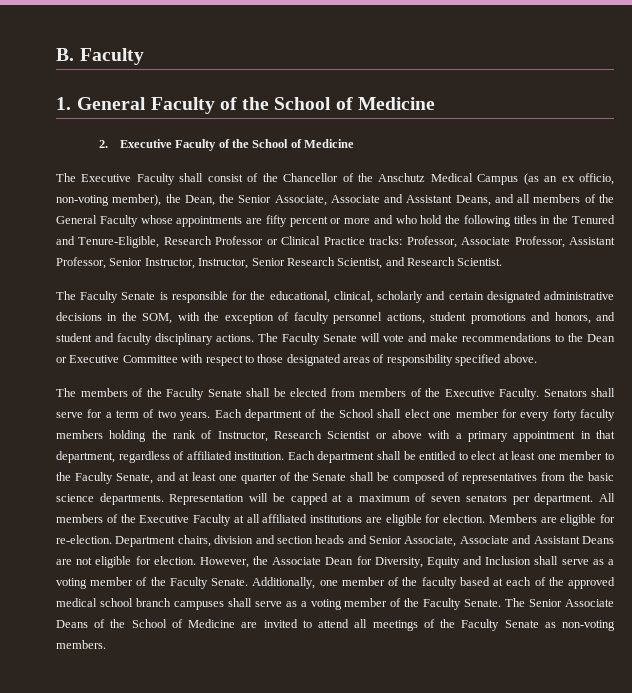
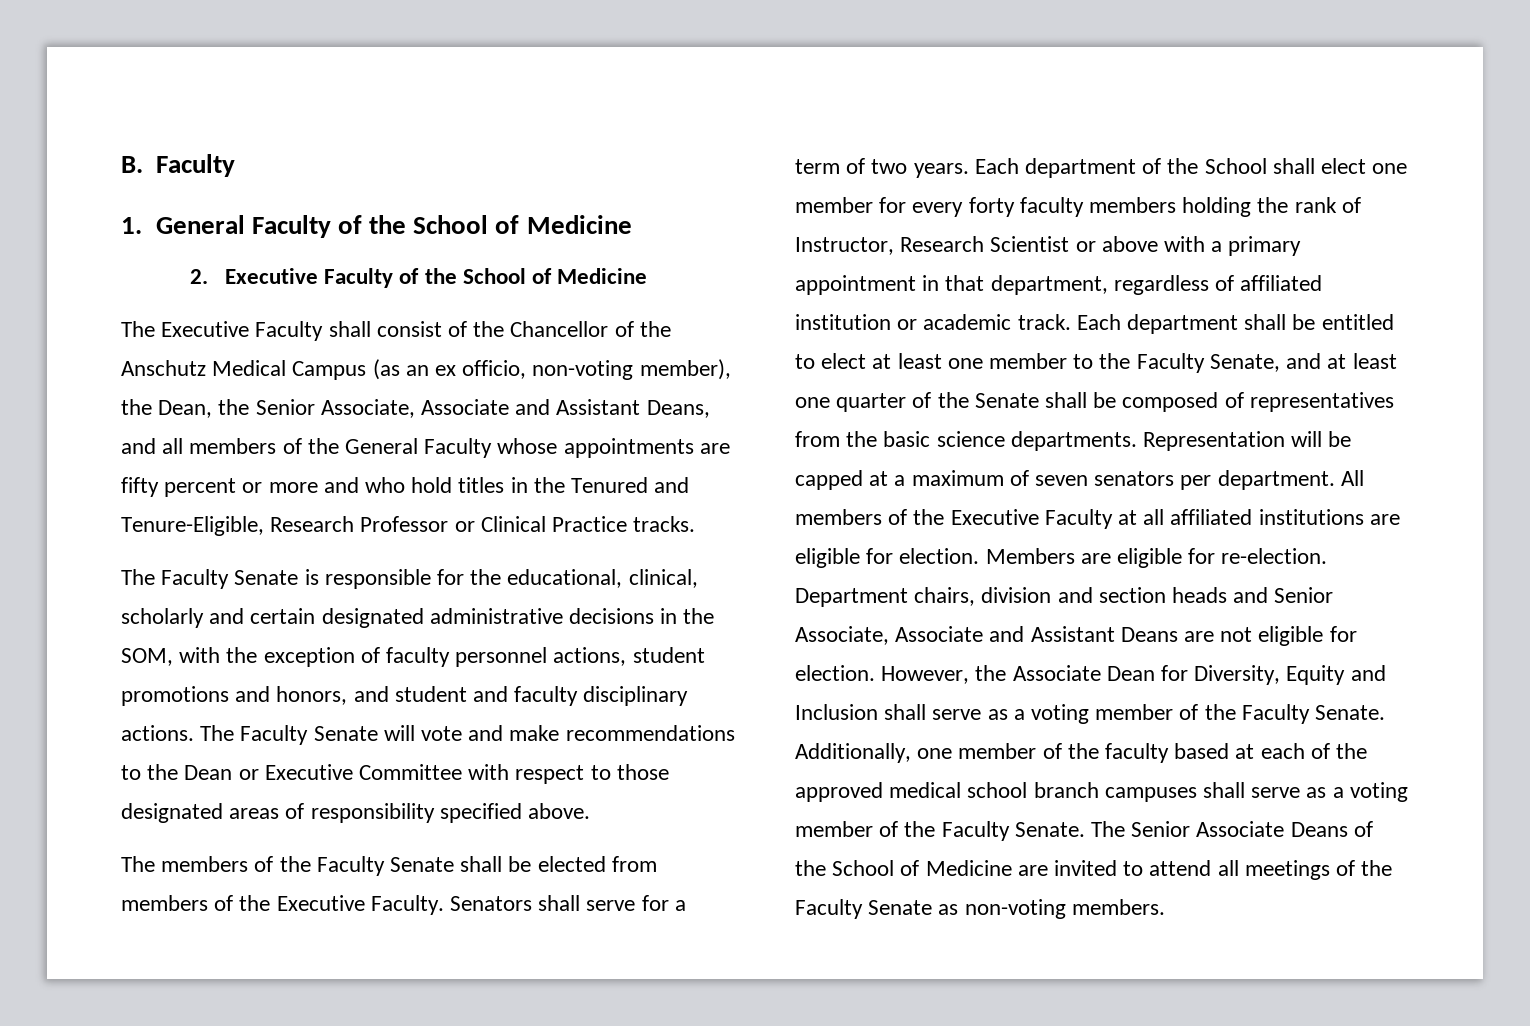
- The Executive Faculty shall consist of the Chancellor of the Anschutz Medical Campus (as an ex officio, non-voting member), the Dean, the Senior Associate, Associate and Assistant Deans, and all members of the General Faculty whose appointments are fifty percent or more and who hold the following titles in the Tenured and Tenure-Eligible, Research Professor or Clinical Practice tracks: Professor, Associate Professor, Assistant Professor, Senior Instructor, Instructor, Senior Research Scientist, and Research Scientist.
+ The Executive Faculty shall consist of the Chancellor of the Anschutz Medical Campus (as an ex officio, non-voting member), the Dean, the Senior Associate, Associate and Assistant Deans, and all members of the General Faculty whose appointments are fifty percent or more and who hold titles in the Tenured and Tenure-Eligible, Research Professor or Clinical Practice tracks.
- Each department of the School shall elect one member for every forty faculty members holding the rank of Instructor, Research Scientist or above with a primary appointment in that department, regardless of affiliated institution.
+ Each department of the School shall elect one member for every forty faculty members holding the rank of Instructor, Research Scientist or above with a primary appointment in that department, regardless of affiliated institution or academic track.

